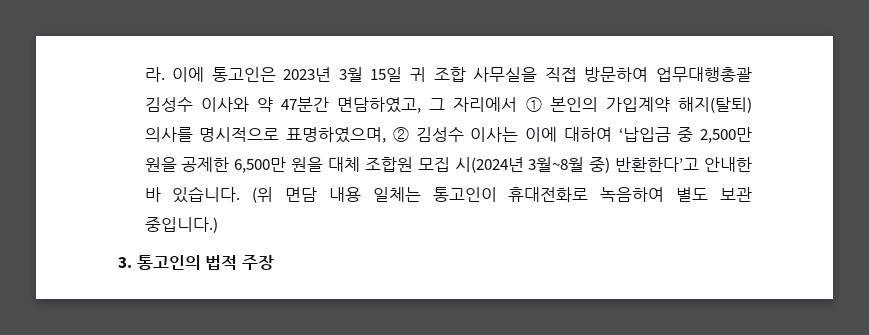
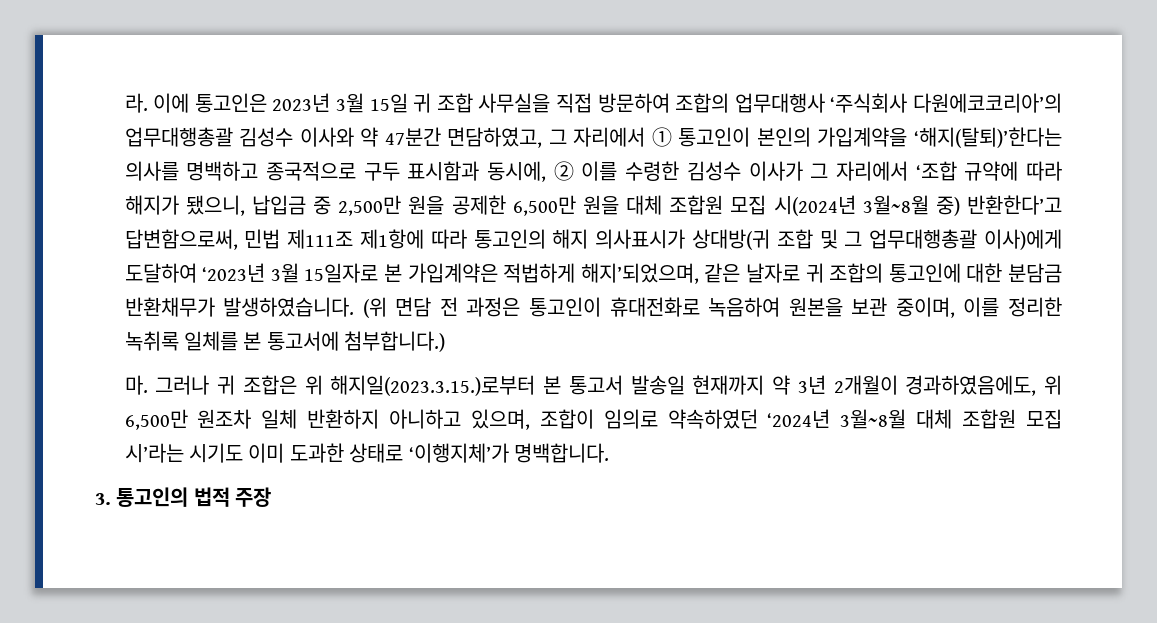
- 이에 통고인은 2023년 3월 15일 귀 조합 사무실을 직접 방문하여 업무대행총괄 김성수 이사와 약 47분간 면담하였고, 그 자리에서 ① 본인의 가입계약 해지(탈퇴) 의사를 명시적으로 표명하였으며, ② 김성수 이사는 이에 대하여 ‘납입금 중 2,500만 원을 공제한 6,500만 원을 대체 조합원 모집 시(2024년 3월~8월 중) 반환한다’고 안내한 바 있습니다. (위 면담 내용 일체는 통고인이 휴대전화로 녹음하여 별도 보관 중입니다.)
+ 이에 통고인은 2023년 3월 15일 귀 조합 사무실을 직접 방문하여 조합의 업무대행사 ‘주식회사 다원에코코리아’의 업무대행총괄 김성수 이사와 약 47분간 면담하였고, 그 자리에서 ① 통고인이 본인의 가입계약을 ‘해지(탈퇴)’한다는 의사를 명백하고 종국적으로 구두 표시함과 동시에, ② 이를 수령한 김성수 이사가 그 자리에서 ‘조합 규약에 따라 해지가 됐으니, 납입금 중 2,500만 원을 공제한 6,500만 원을 대체 조합원 모집 시(2024년 3월~8월 중) 반환한다’고 답변함으로써, 민법 제111조 제1항에 따라 통고인의 해지 의사표시가 상대방(귀 조합 및 그 업무대행총괄 이사)에게 도달하여 ‘2023년 3월 15일자로 본 가입계약은 적법하게 해지’되었으며, 같은 날자로 귀 조합의 통고인에 대한 분담금 반환채무가 발생하였습니다. (위 면담 전 과정은 통고인이 휴대전화로 녹음하여 원본을 보관 중이며, 이를 정리한 녹취록 일체를 본 통고서에 첨부합니다.)
+ 마. 그러나 귀 조합은 위 해지일(2023.3.15.)로부터 본 통고서 발송일 현재까지 약 3년 2개월이 경과하였음에도, 위 6,500만 원조차 일체 반환하지 아니하고 있으며, 조합이 임의로 약속하였던 ‘2024년 3월~8월 대체 조합원 모집 시’라는 시기도 이미 도과한 상태로 ‘이행지체’가 명백합니다.

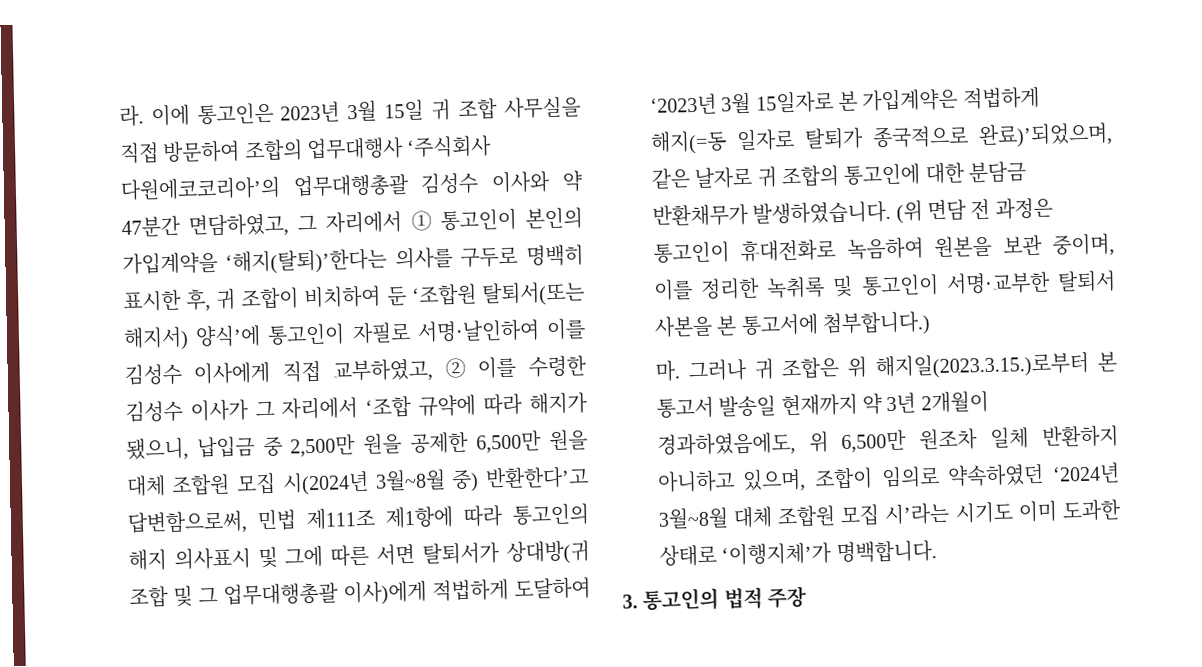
- 이에 통고인은 2023년 3월 15일 귀 조합 사무실을 직접 방문하여 조합의 업무대행사 ‘주식회사 다원에코코리아’의 업무대행총괄 김성수 이사와 약 47분간 면담하였고, 그 자리에서 ① 통고인이 본인의 가입계약을 ‘해지(탈퇴)’한다는 의사를 명백하고 종국적으로 구두 표시함과 동시에, ② 이를 수령한 김성수 이사가 그 자리에서 ‘조합 규약에 따라 해지가 됐으니, 납입금 중 2,500만 원을 공제한 6,500만 원을 대체 조합원 모집 시(2024년 3월~8월 중) 반환한다’고 답변함으로써, 민법 제111조 제1항에 따라 통고인의 해지 의사표시가 상대방(귀 조합 및 그 업무대행총괄 이사)에게 도달하여 ‘2023년 3월 15일자로 본 가입계약은 적법하게 해지’되었으며, 같은 날자로 귀 조합의 통고인에 대한 분담금 반환채무가 발생하였습니다.
+ 이에 통고인은 2023년 3월 15일 귀 조합 사무실을 직접 방문하여 조합의 업무대행사 ‘주식회사 다원에코코리아’의 업무대행총괄 김성수 이사와 약 47분간 면담하였고, 그 자리에서 ① 통고인이 본인의 가입계약을 ‘해지(탈퇴)’한다는 의사를 구두로 명백히 표시한 후, 귀 조합이 비치하여 둔 ‘조합원 탈퇴서(또는 해지서) 양식’에 통고인이 자필로 서명·날인하여 이를 김성수 이사에게 직접 교부하였고, ② 이를 수령한 김성수 이사가 그 자리에서 ‘조합 규약에 따라 해지가 됐으니, 납입금 중 2,500만 원을 공제한 6,500만 원을 대체 조합원 모집 시(2024년 3월~8월 중) 반환한다’고 답변함으로써, 민법 제111조 제1항에 따라 통고인의 해지 의사표시 및 그에 따른 서면 탈퇴서가 상대방(귀 조합 및 그 업무대행총괄 이사)에게 적법하게 도달하여 ‘2023년 3월 15일자로 본 가입계약은 적법하게 해지(=동 일자로 탈퇴가 종국적으로 완료)’되었으며, 같은 날자로 귀 조합의 통고인에 대한 분담금 반환채무가 발생하였습니다.
- (위 면담 전 과정은 통고인이 휴대전화로 녹음하여 원본을 보관 중이며, 이를 정리한 녹취록 일체를 본 통고서에 첨부합니다.)
+ (위 면담 전 과정은 통고인이 휴대전화로 녹음하여 원본을 보관 중이며, 이를 정리한 녹취록 및 통고인이 서명·교부한 탈퇴서 사본을 본 통고서에 첨부합니다.)

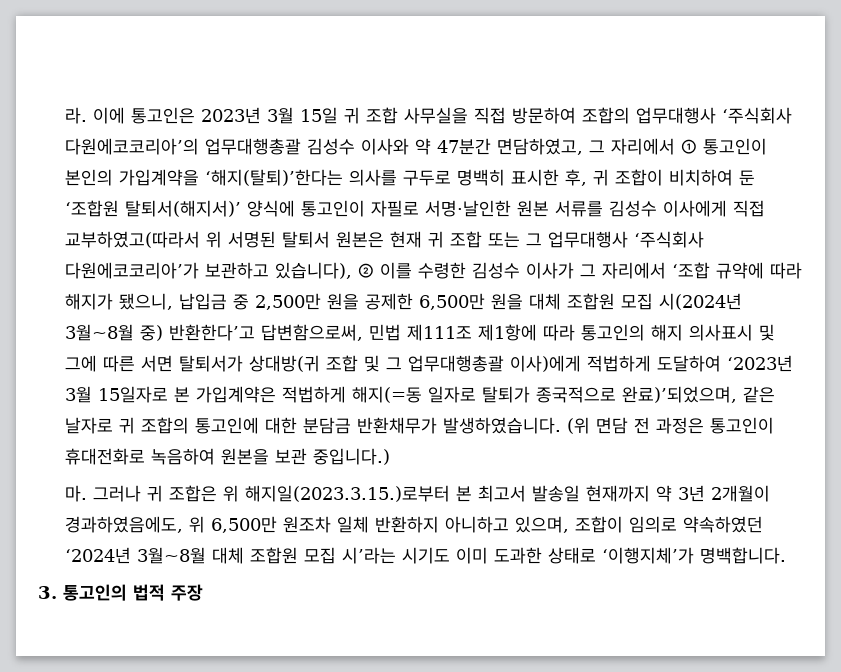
- 이에 통고인은 2023년 3월 15일 귀 조합 사무실을 직접 방문하여 조합의 업무대행사 ‘주식회사 다원에코코리아’의 업무대행총괄 김성수 이사와 약 47분간 면담하였고, 그 자리에서 ① 통고인이 본인의 가입계약을 ‘해지(탈퇴)’한다는 의사를 구두로 명백히 표시한 후, 귀 조합이 비치하여 둔 ‘조합원 탈퇴서(또는 해지서) 양식’에 통고인이 자필로 서명·날인하여 이를 김성수 이사에게 직접 교부하였고, ② 이를 수령한 김성수 이사가 그 자리에서 ‘조합 규약에 따라 해지가 됐으니, 납입금 중 2,500만 원을 공제한 6,500만 원을 대체 조합원 모집 시(2024년 3월~8월 중) 반환한다’고 답변함으로써, 민법 제111조 제1항에 따라 통고인의 해지 의사표시 및 그에 따른 서면 탈퇴서가 상대방(귀 조합 및 그 업무대행총괄 이사)에게 적법하게 도달하여 ‘2023년 3월 15일자로 본 가입계약은 적법하게 해지(=동 일자로 탈퇴가 종국적으로 완료)’되었으며, 같은 날자로 귀 조합의 통고인에 대한 분담금 반환채무가 발생하였습니다.
+ 이에 통고인은 2023년 3월 15일 귀 조합 사무실을 직접 방문하여 조합의 업무대행사 ‘주식회사 다원에코코리아’의 업무대행총괄 김성수 이사와 약 47분간 면담하였고, 그 자리에서 ① 통고인이 본인의 가입계약을 ‘해지(탈퇴)’한다는 의사를 구두로 명백히 표시한 후, 귀 조합이 비치하여 둔 ‘조합원 탈퇴서(해지서)’ 양식에 통고인이 자필로 서명·날인한 원본 서류를 김성수 이사에게 직접 교부하였고(따라서 위 서명된 탈퇴서 원본은 현재 귀 조합 또는 그 업무대행사 ‘주식회사 다원에코코리아’가 보관하고 있습니다), ② 이를 수령한 김성수 이사가 그 자리에서 ‘조합 규약에 따라 해지가 됐으니, 납입금 중 2,500만 원을 공제한 6,500만 원을 대체 조합원 모집 시(2024년 3월~8월 중) 반환한다’고 답변함으로써, 민법 제111조 제1항에 따라 통고인의 해지 의사표시 및 그에 따른 서면 탈퇴서가 상대방(귀 조합 및 그 업무대행총괄 이사)에게 적법하게 도달하여 ‘2023년 3월 15일자로 본 가입계약은 적법하게 해지(=동 일자로 탈퇴가 종국적으로 완료)’되었으며, 같은 날자로 귀 조합의 통고인에 대한 분담금 반환채무가 발생하였습니다.
- (위 면담 전 과정은 통고인이 휴대전화로 녹음하여 원본을 보관 중이며, 이를 정리한 녹취록 및 통고인이 서명·교부한 탈퇴서 사본을 본 통고서에 첨부합니다.)
+ (위 면담 전 과정은 통고인이 휴대전화로 녹음하여 원본을 보관 중입니다.)
- 그러나 귀 조합은 위 해지일(2023.3.15.)로부터 본 통고서 발송일 현재까지 약 3년 2개월이 경과하였음에도, 위 6,500만 원조차 일체 반환하지 아니하고 있으며, 조합이 임의로 약속하였던 ‘2024년 3월~8월 대체 조합원 모집 시’라는 시기도 이미 도과한 상태로 ‘이행지체’가 명백합니다.
+ 그러나 귀 조합은 위 해지일(2023.3.15.)로부터 본 최고서 발송일 현재까지 약 3년 2개월이 경과하였음에도, 위 6,500만 원조차 일체 반환하지 아니하고 있으며, 조합이 임의로 약속하였던 ‘2024년 3월~8월 대체 조합원 모집 시’라는 시기도 이미 도과한 상태로 ‘이행지체’가 명백합니다.

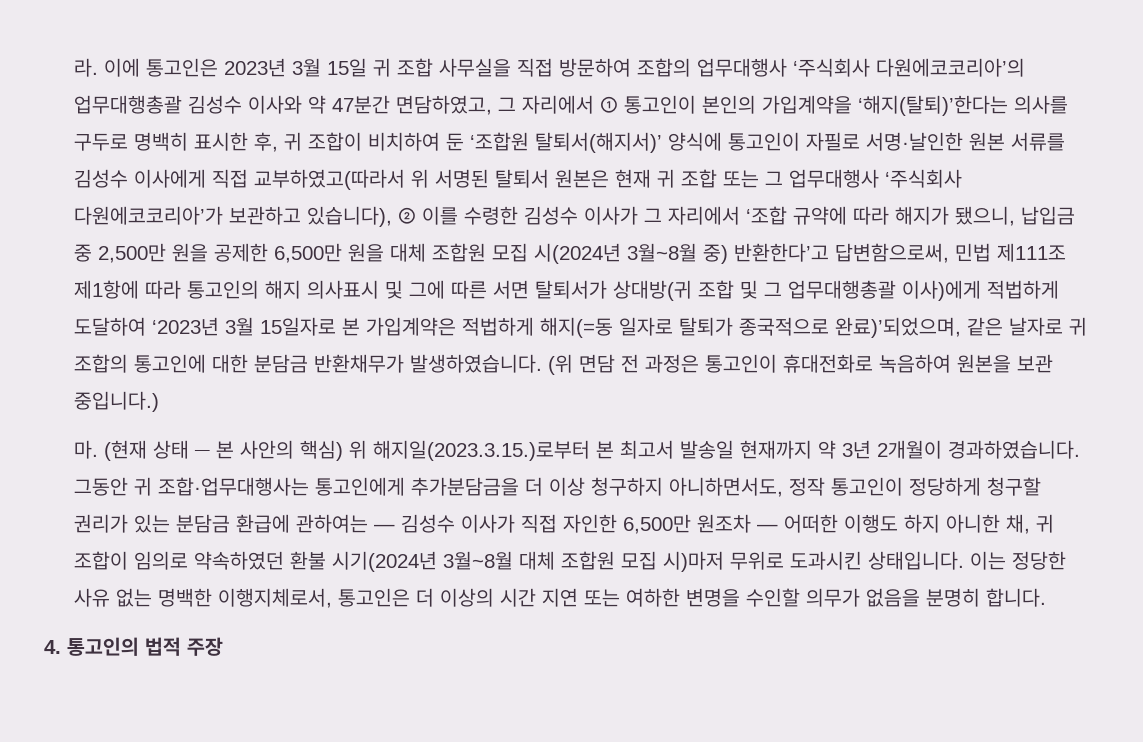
- 그러나 귀 조합은 위 해지일(2023.3.15.)로부터 본 최고서 발송일 현재까지 약 3년 2개월이 경과하였음에도, 위 6,500만 원조차 일체 반환하지 아니하고 있으며, 조합이 임의로 약속하였던 ‘2024년 3월~8월 대체 조합원 모집 시’라는 시기도 이미 도과한 상태로 ‘이행지체’가 명백합니다.
- 3. 통고인의 법적 주장
+ (현재 상태 ─ 본 사안의 핵심) 위 해지일(2023.3.15.)로부터 본 최고서 발송일 현재까지 약 3년 2개월이 경과하였습니다. 그동안 귀 조합·업무대행사는 통고인에게 추가분담금을 더 이상 청구하지 아니하면서도, 정작 통고인이 정당하게 청구할 권리가 있는 분담금 환급에 관하여는 — 김성수 이사가 직접 자인한 6,500만 원조차 — 어떠한 이행도 하지 아니한 채, 귀 조합이 임의로 약속하였던 환불 시기(2024년 3월~8월 대체 조합원 모집 시)마저 무위로 도과시킨 상태입니다. 이는 정당한 사유 없는 명백한 이행지체로서, 통고인은 더 이상의 시간 지연 또는 여하한 변명을 수인할 의무가 없음을 분명히 합니다.
+ 4. 통고인의 법적 주장

